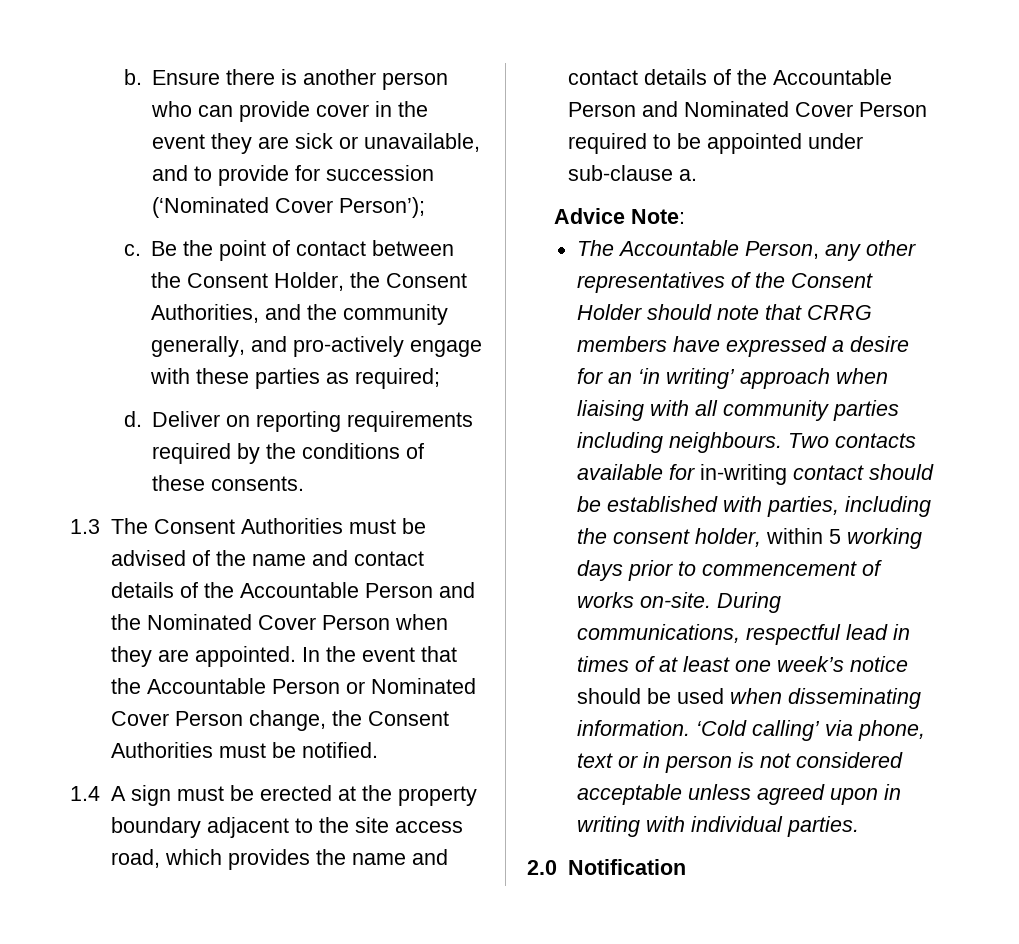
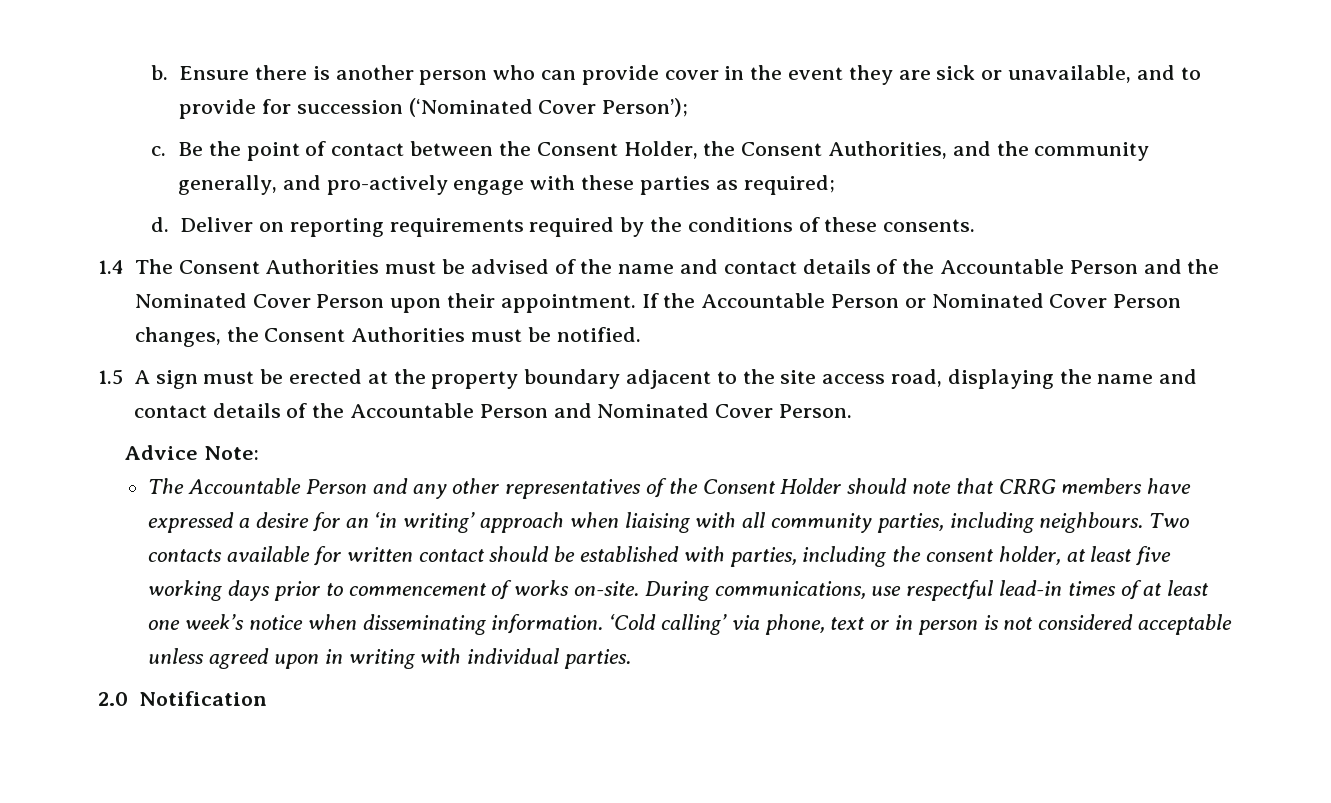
- 1.3 The Consent Authorities must be advised of the name and contact details of the Accountable Person and the Nominated Cover Person when they are appointed. In the event that the Accountable Person or Nominated Cover Person change, the Consent Authorities must be notified.
+ 1.4 The Consent Authorities must be advised of the name and contact details of the Accountable Person and the Nominated Cover Person upon their appointment. If the Accountable Person or Nominated Cover Person changes, the Consent Authorities must be notified.
- 1.4 A sign must be erected at the property boundary adjacent to the site access road, which provides the name and contact details of the Accountable Person and Nominated Cover Person required to be appointed under sub-clause a.
+ 1.5 A sign must be erected at the property boundary adjacent to the site access road, displaying the name and contact details of the Accountable Person and Nominated Cover Person.
- The Accountable Person, any other representatives of the Consent Holder should note that CRRG members have expressed a desire for an ‘in writing’ approach when liaising with all community parties including neighbours.
+ The Accountable Person and any other representatives of the Consent Holder should note that CRRG members have expressed a desire for an ‘in writing’ approach when liaising with all community parties, including neighbours.
- Two contacts available for in-writing contact should be established with parties, including the consent holder, within 5 working days prior to commencement of works on-site.
+ Two contacts available for written contact should be established with parties, including the consent holder, at least five working days prior to commencement of works on-site.
- During communications, respectful lead in times of at least one week’s notice should be used when disseminating information.
+ During communications, use respectful lead-in times of at least one week’s notice when disseminating information.

